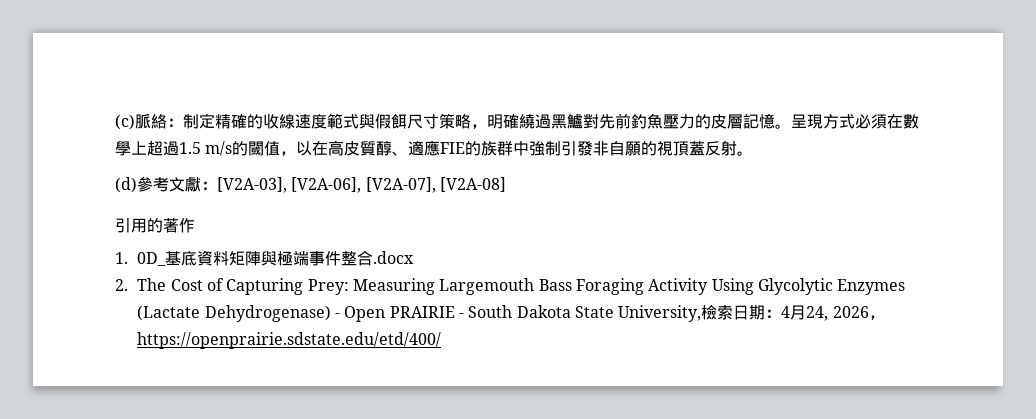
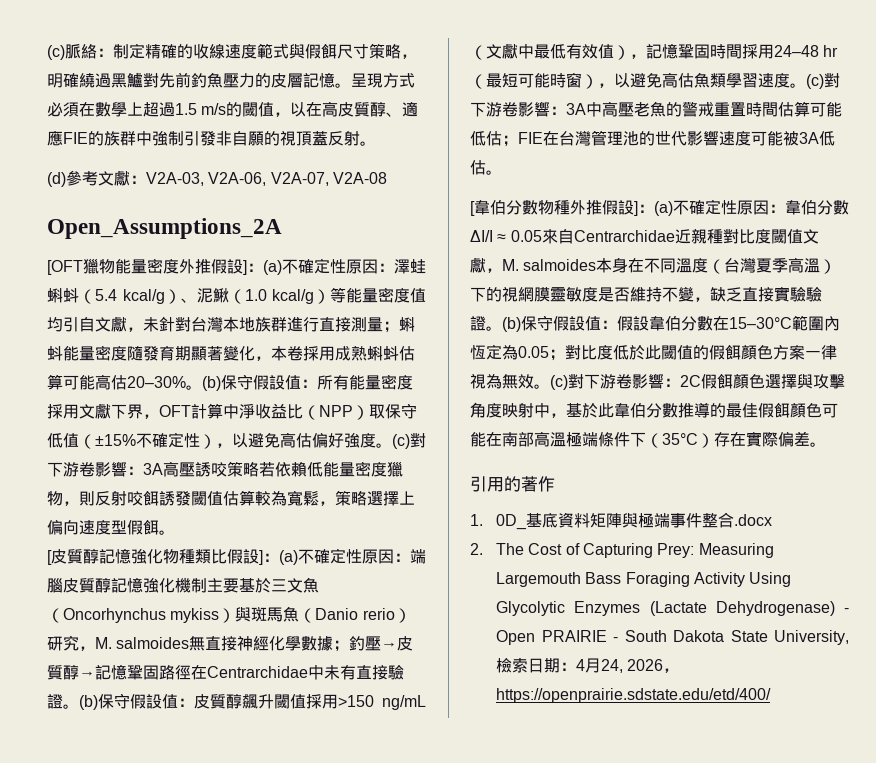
- (d)參考文獻：[V2A-03], [V2A-06], [V2A-07], [V2A-08]
+ (d)參考文獻：V2A-03, V2A-06, V2A-07, V2A-08
+ Open_Assumptions_2A
+ [OFT獵物能量密度外推假設]：(a)不確定性原因：澤蛙蝌蚪（5.4 kcal/g）、泥鰍（1.0 kcal/g）等能量密度值均引自文獻，未針對台灣本地族群進行直接測量；蝌蚪能量密度隨發育期顯著變化，本卷採用成熟蝌蚪估算可能高估20–30%。(b)保守假設值：所有能量密度採用文獻下界，OFT計算中淨收益比（NPP）取保守低值（±15%不確定性），以避免高估偏好強度。(c)對下游卷影響：3A高壓誘咬策略若依賴低能量密度獵物，則反射咬餌誘發閾值估算較為寬鬆，策略選擇上偏向速度型假餌。
+ [皮質醇記憶強化物種類比假設]：(a)不確定性原因：端腦皮質醇記憶強化機制主要基於三文魚（Oncorhynchus mykiss）與斑馬魚（Danio rerio）研究，M. salmoides無直接神經化學數據；釣壓→皮質醇→記憶鞏固路徑在Centrarchidae中未有直接驗證。(b)保守假設值：皮質醇飆升閾值採用>150 ng/mL（文獻中最低有效值），記憶鞏固時間採用24–48 hr（最短可能時窗），以避免高估魚類學習速度。(c)對下游卷影響：3A中高壓老魚的警戒重置時間估算可能低估；FIE在台灣管理池的世代影響速度可能被3A低估。
+ [韋伯分數物種外推假設]：(a)不確定性原因：韋伯分數ΔI/I ≈ 0.05來自Centrarchidae近親種對比度閾值文獻，M. salmoides本身在不同溫度（台灣夏季高溫）下的視網膜靈敏度是否維持不變，缺乏直接實驗驗證。(b)保守假設值：假設韋伯分數在15–30°C範圍內恆定為0.05；對比度低於此閾值的假餌顏色方案一律視為無效。(c)對下游卷影響：2C假餌顏色選擇與攻擊角度映射中，基於此韋伯分數推導的最佳假餌顏色可能在南部高溫極端條件下（35°C）存在實際偏差。

